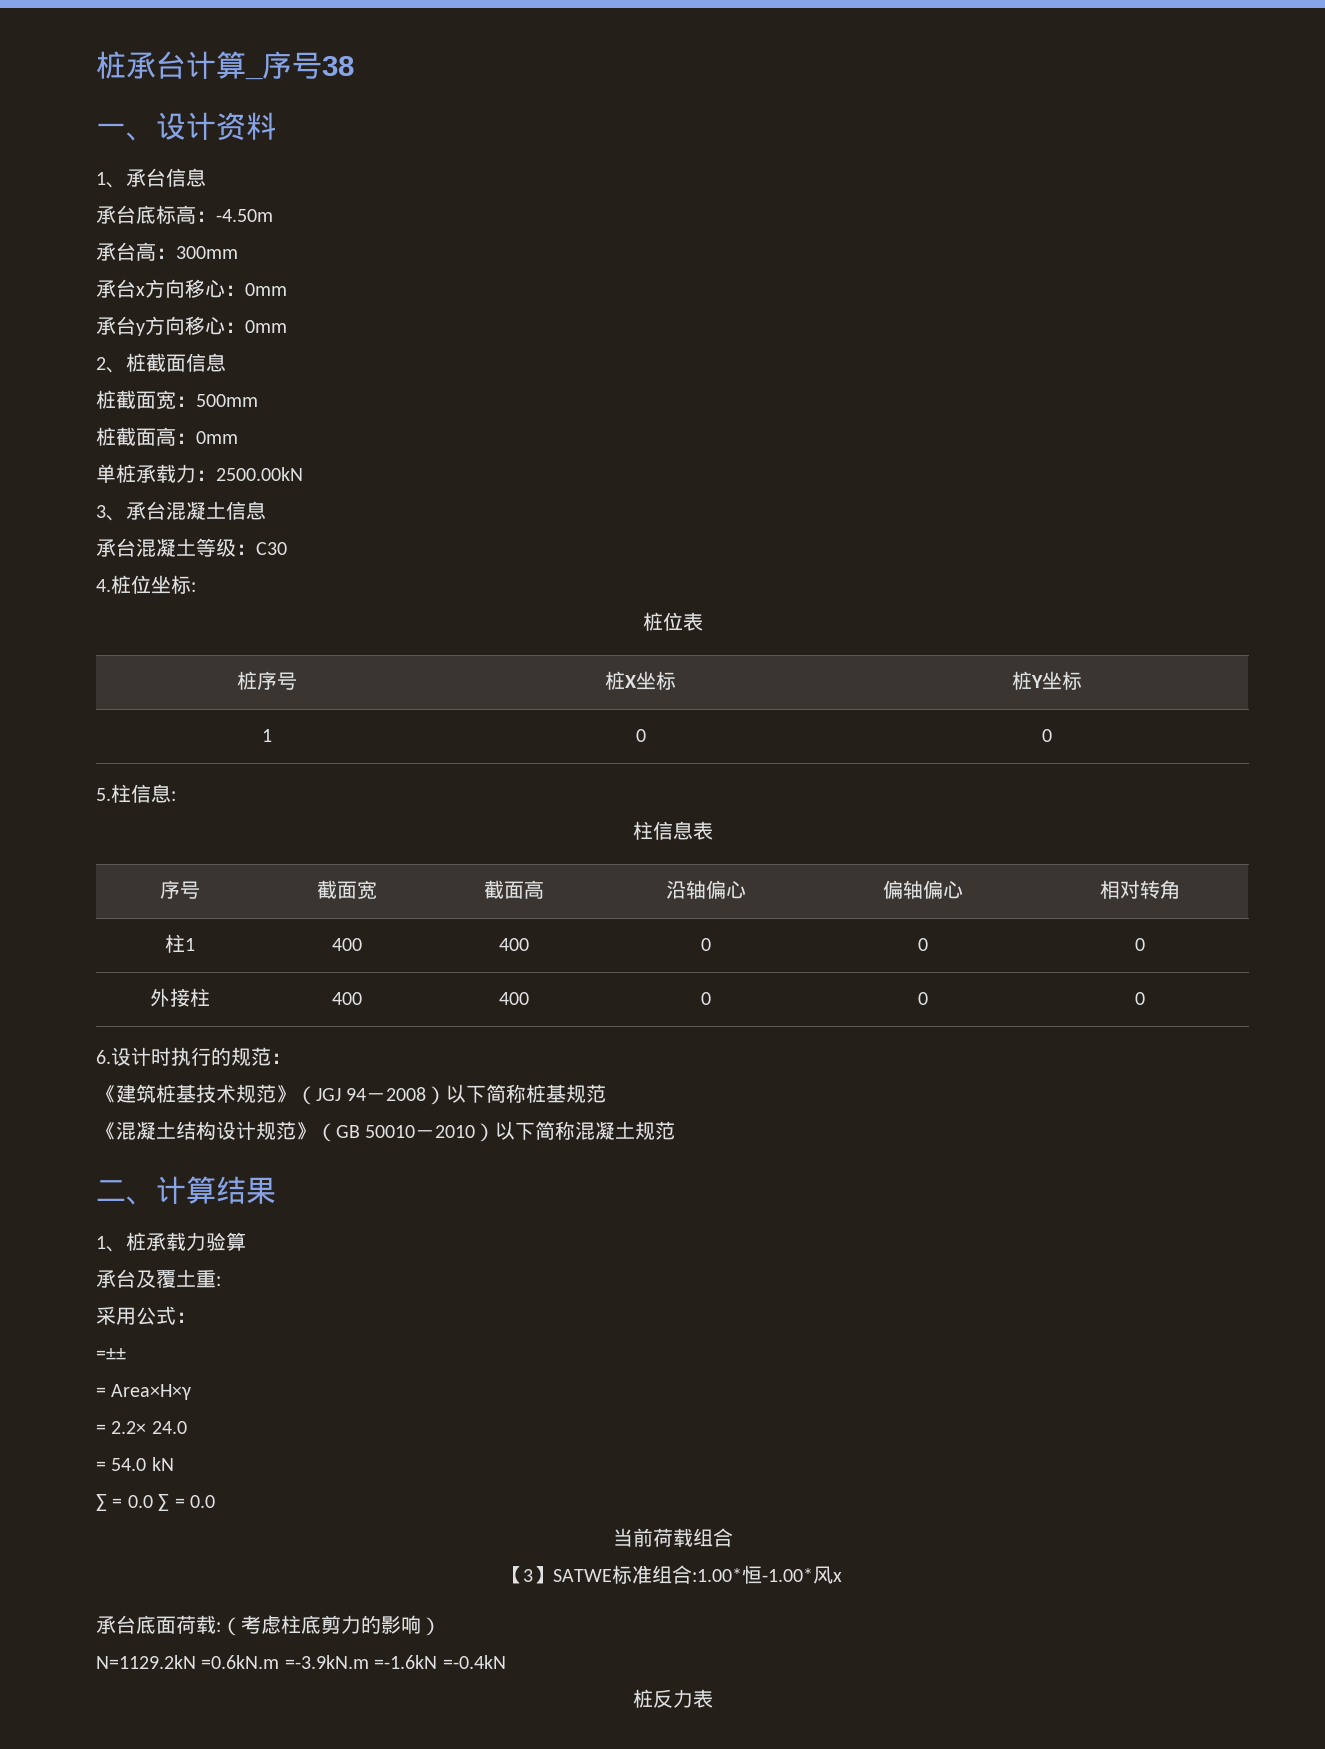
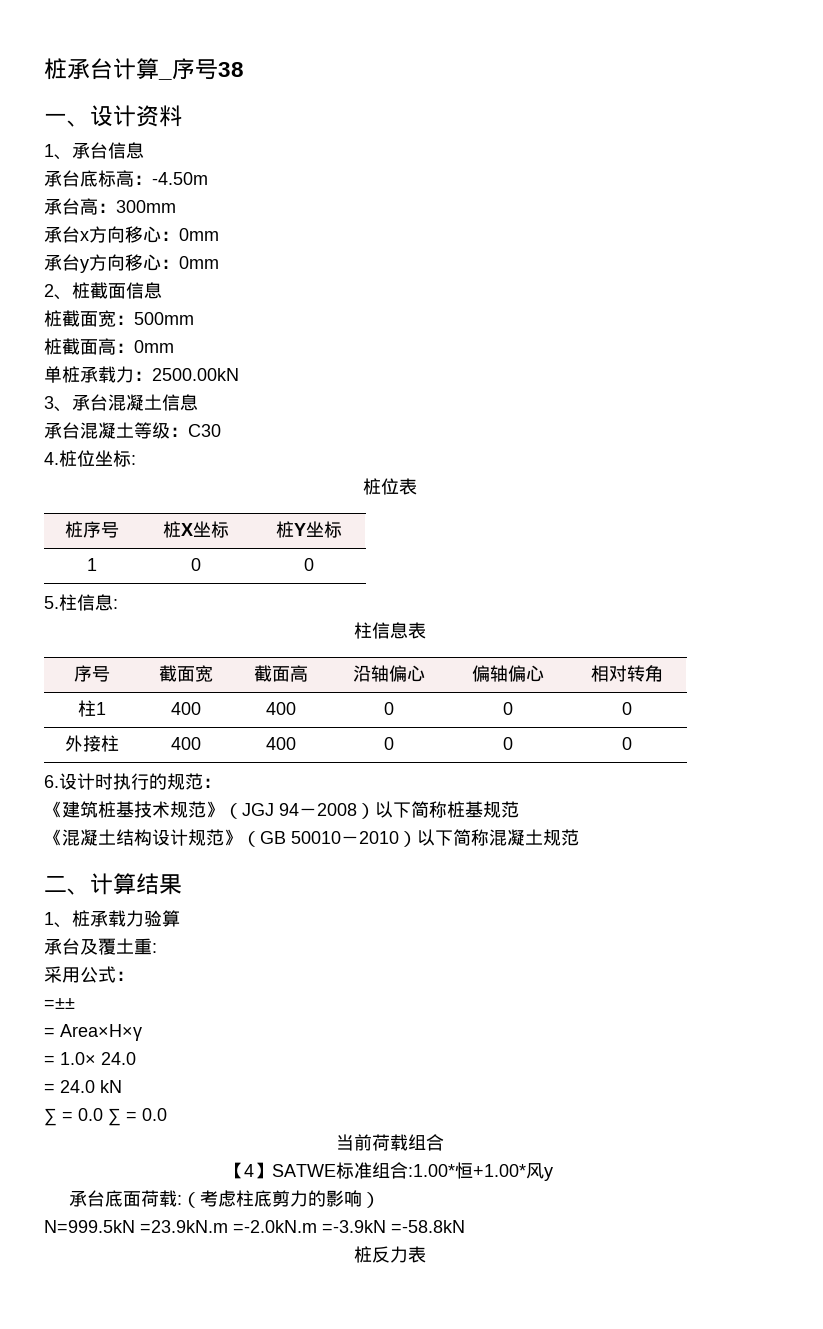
- = 2.2× 24.0
+ = 1.0× 24.0
- = 54.0 kN
+ = 24.0 kN
- 【3】SATWE标准组合:1.00*恒-1.00*风x
+ 【4】SATWE标准组合:1.00*恒+1.00*风y
- N=1129.2kN =0.6kN.m =-3.9kN.m =-1.6kN =-0.4kN
+ N=999.5kN =23.9kN.m =-2.0kN.m =-3.9kN =-58.8kN

